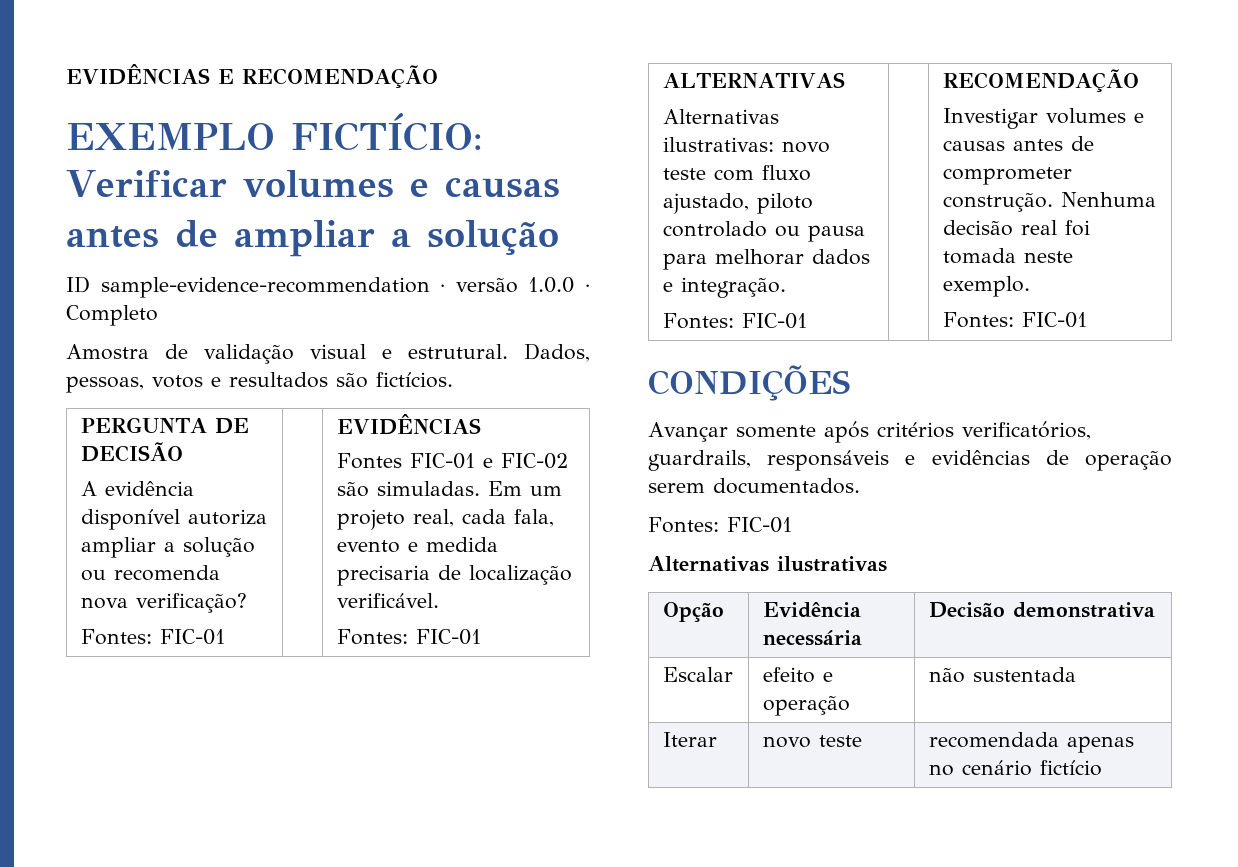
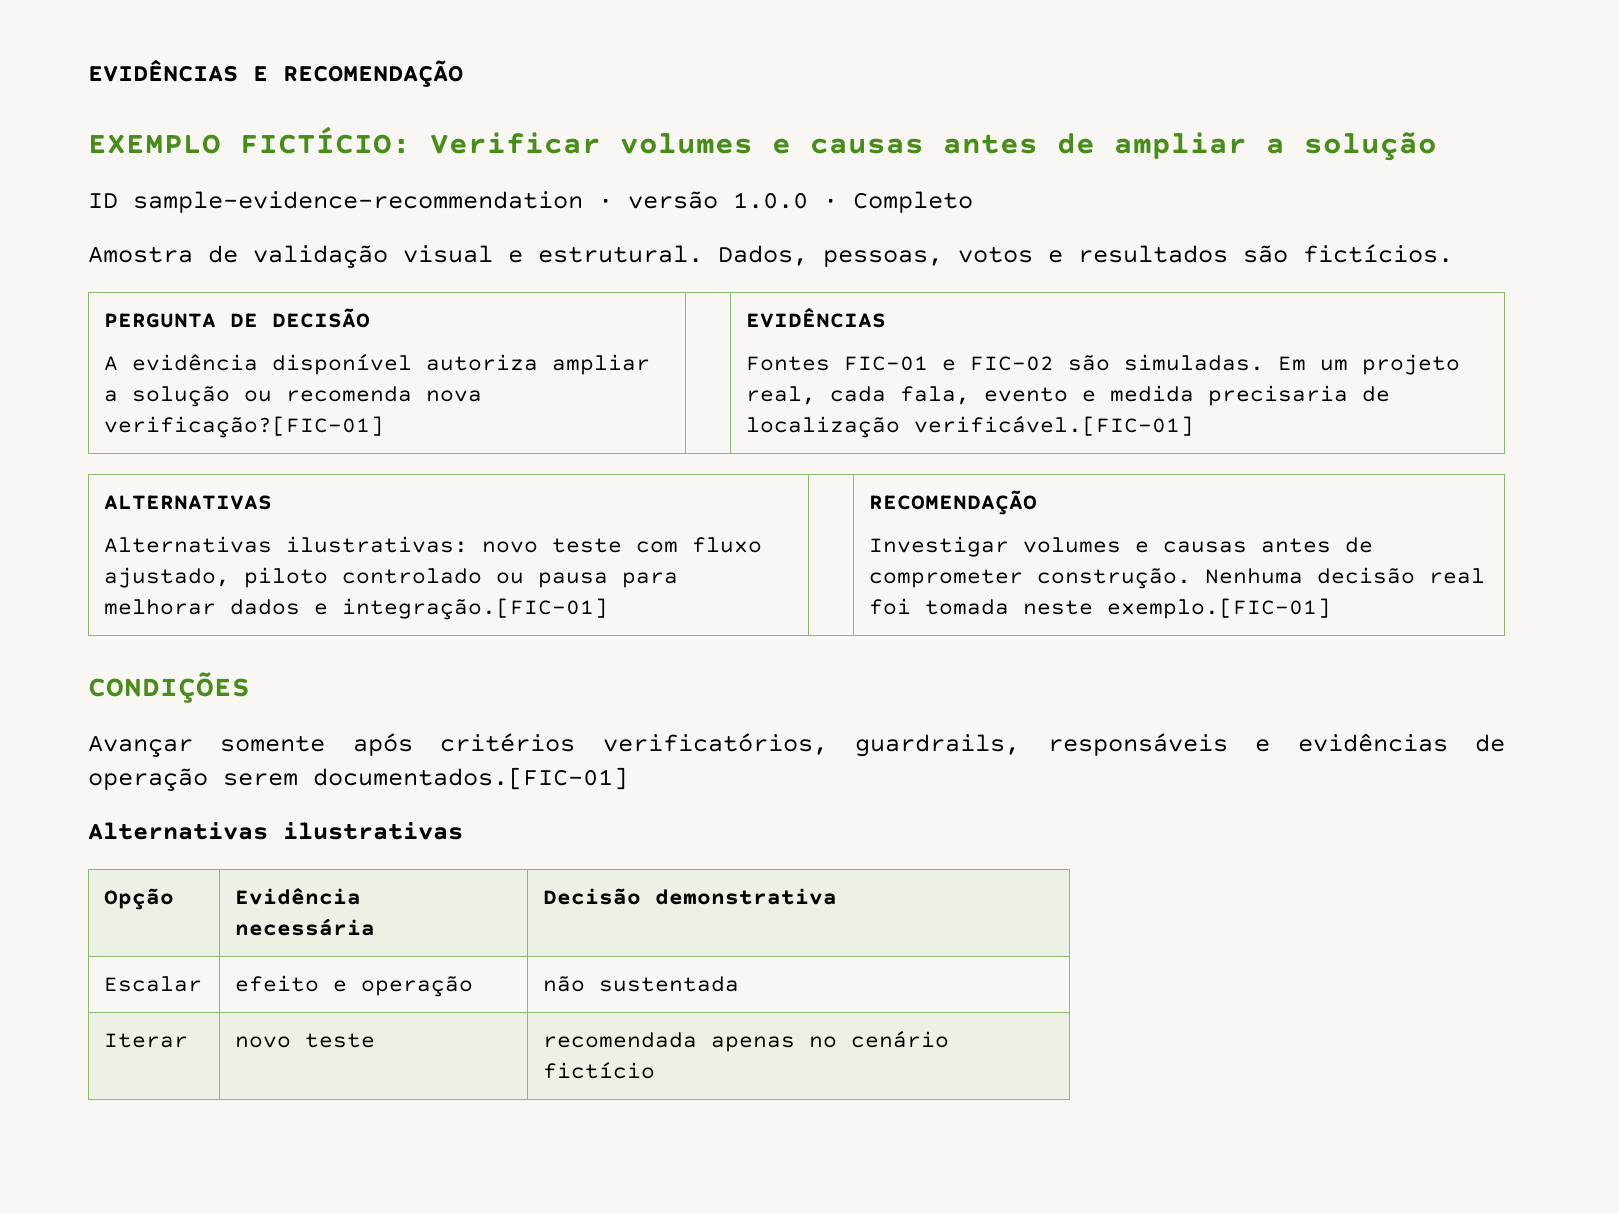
  PERGUNTA DE DECISÃO
- A evidência disponível autoriza ampliar a solução ou recomenda nova verificação?
- Fontes: FIC-01 | | EVIDÊNCIAS
- Fontes FIC-01 e FIC-02 são simuladas. Em um projeto real, cada fala, evento e medida precisaria de localização verificável.
- Fontes: FIC-01
+ A evidência disponível autoriza ampliar a solução ou recomenda nova verificação?[FIC-01] | | EVIDÊNCIAS
+ Fontes FIC-01 e FIC-02 são simuladas. Em um projeto real, cada fala, evento e medida precisaria de localização verificável.[FIC-01]
  ALTERNATIVAS
- Alternativas ilustrativas: novo teste com fluxo ajustado, piloto controlado ou pausa para melhorar dados e integração.
- Fontes: FIC-01 | | RECOMENDAÇÃO
- Investigar volumes e causas antes de comprometer construção. Nenhuma decisão real foi tomada neste exemplo.
- Fontes: FIC-01
+ Alternativas ilustrativas: novo teste com fluxo ajustado, piloto controlado ou pausa para melhorar dados e integração.[FIC-01] | | RECOMENDAÇÃO
+ Investigar volumes e causas antes de comprometer construção. Nenhuma decisão real foi tomada neste exemplo.[FIC-01]
- Avançar somente após critérios verificatórios, guardrails, responsáveis e evidências de operação serem documentados.
- Fontes: FIC-01
+ Avançar somente após critérios verificatórios, guardrails, responsáveis e evidências de operação serem documentados.[FIC-01]

